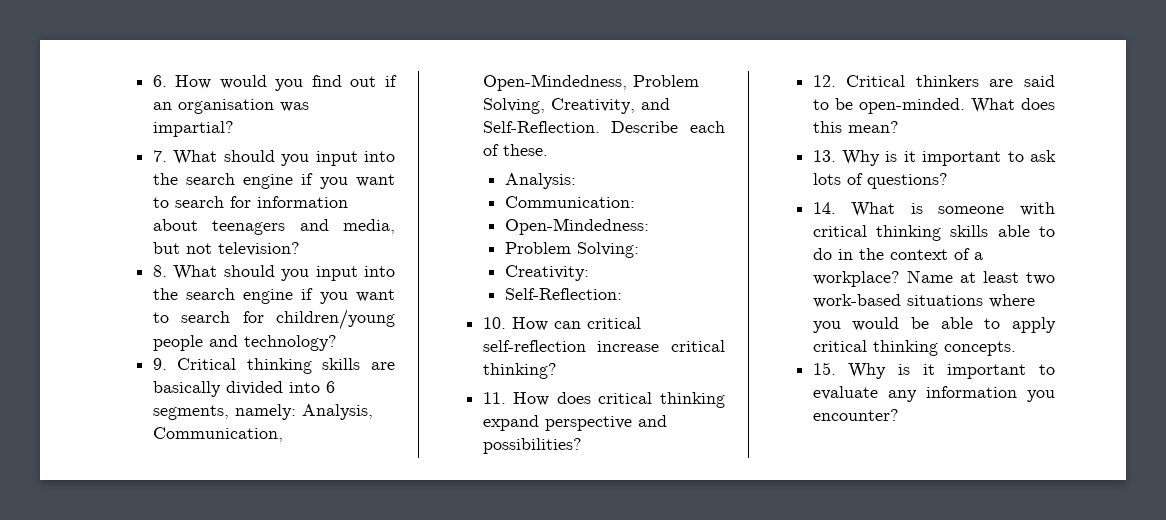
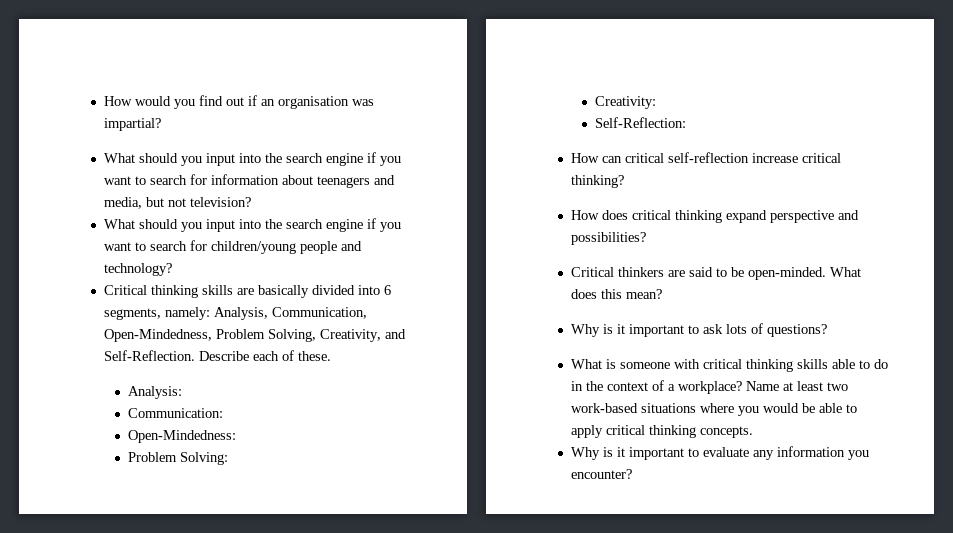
- 6. How would you find out if an organisation was impartial?
+ How would you find out if an organisation was impartial?
- 7. What should you input into the search engine if you want to search for information about teenagers and media, but not television?
+ What should you input into the search engine if you want to search for information about teenagers and media, but not television?
- 8. What should you input into the search engine if you want to search for children/young people and technology?
+ What should you input into the search engine if you want to search for children/young people and technology?
- 9. Critical thinking skills are basically divided into 6 segments, namely: Analysis, Communication, Open-Mindedness, Problem Solving, Creativity, and Self-Reflection.
+ Critical thinking skills are basically divided into 6 segments, namely: Analysis, Communication, Open-Mindedness, Problem Solving, Creativity, and Self-Reflection.
- 10. How can critical self-reflection increase critical thinking?
+ How can critical self-reflection increase critical thinking?
- 11. How does critical thinking expand perspective and possibilities?
+ How does critical thinking expand perspective and possibilities?
- 12. Critical thinkers are said to be open-minded.
+ Critical thinkers are said to be open-minded.
- 13. Why is it important to ask lots of questions?
+ Why is it important to ask lots of questions?
- 14. What is someone with critical thinking skills able to do in the context of a workplace?
+ What is someone with critical thinking skills able to do in the context of a workplace?
- 15. Why is it important to evaluate any information you encounter?
+ Why is it important to evaluate any information you encounter?

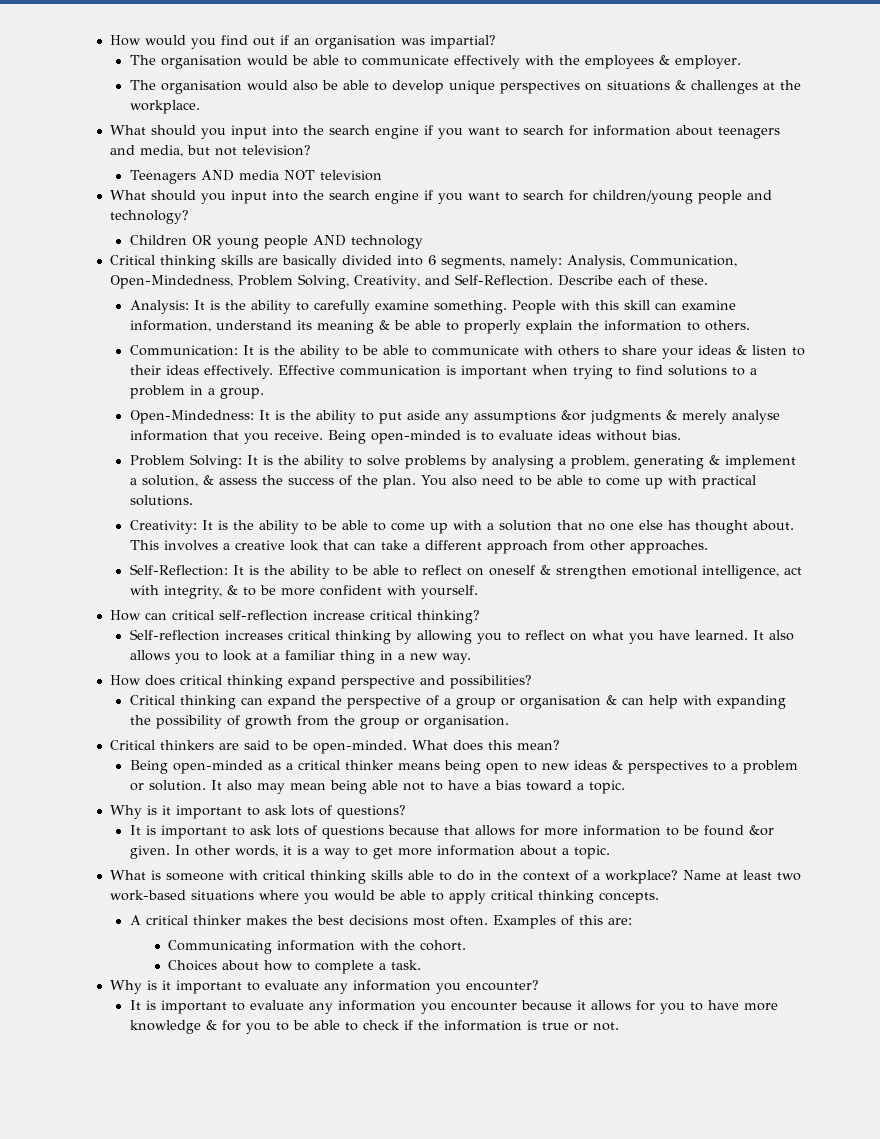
+ The organisation would be able to communicate effectively with the employees & employer.
+ The organisation would also be able to develop unique perspectives on situations & challenges at the workplace.
+ Teenagers AND media NOT television
+ Children OR young people AND technology
- Analysis:
- Communication:
- Open-Mindedness:
- Problem Solving:
- Creativity:
- Self-Reflection:
+ Analysis: It is the ability to carefully examine something. People with this skill can examine information, understand its meaning & be able to properly explain the information to others.
+ Communication: It is the ability to be able to communicate with others to share your ideas & listen to their ideas effectively. Effective communication is important when trying to find solutions to a problem in a group.
+ Open-Mindedness: It is the ability to put aside any assumptions &or judgments & merely analyse information that you receive. Being open-minded is to evaluate ideas without bias.
+ Problem Solving: It is the ability to solve problems by analysing a problem, generating & implement a solution, & assess the success of the plan. You also need to be able to come up with practical solutions.
+ Creativity: It is the ability to be able to come up with a solution that no one else has thought about. This involves a creative look that can take a different approach from other approaches.
+ Self-Reflection: It is the ability to be able to reflect on oneself & strengthen emotional intelligence, act with integrity, & to be more confident with yourself.
+ Self-reflection increases critical thinking by allowing you to reflect on what you have learned. It also allows you to look at a familiar thing in a new way.
+ Critical thinking can expand the perspective of a group or organisation & can help with expanding the possibility of growth from the group or organisation.
+ Being open-minded as a critical thinker means being open to new ideas & perspectives to a problem or solution. It also may mean being able not to have a bias toward a topic.
+ It is important to ask lots of questions because that allows for more information to be found &or given. In other words, it is a way to get more information about a topic.
+ A critical thinker makes the best decisions most often. Examples of this are:
+ Communicating information with the cohort.
+ Choices about how to complete a task.
+ It is important to evaluate any information you encounter because it allows for you to have more knowledge & for you to be able to check if the information is true or not.

